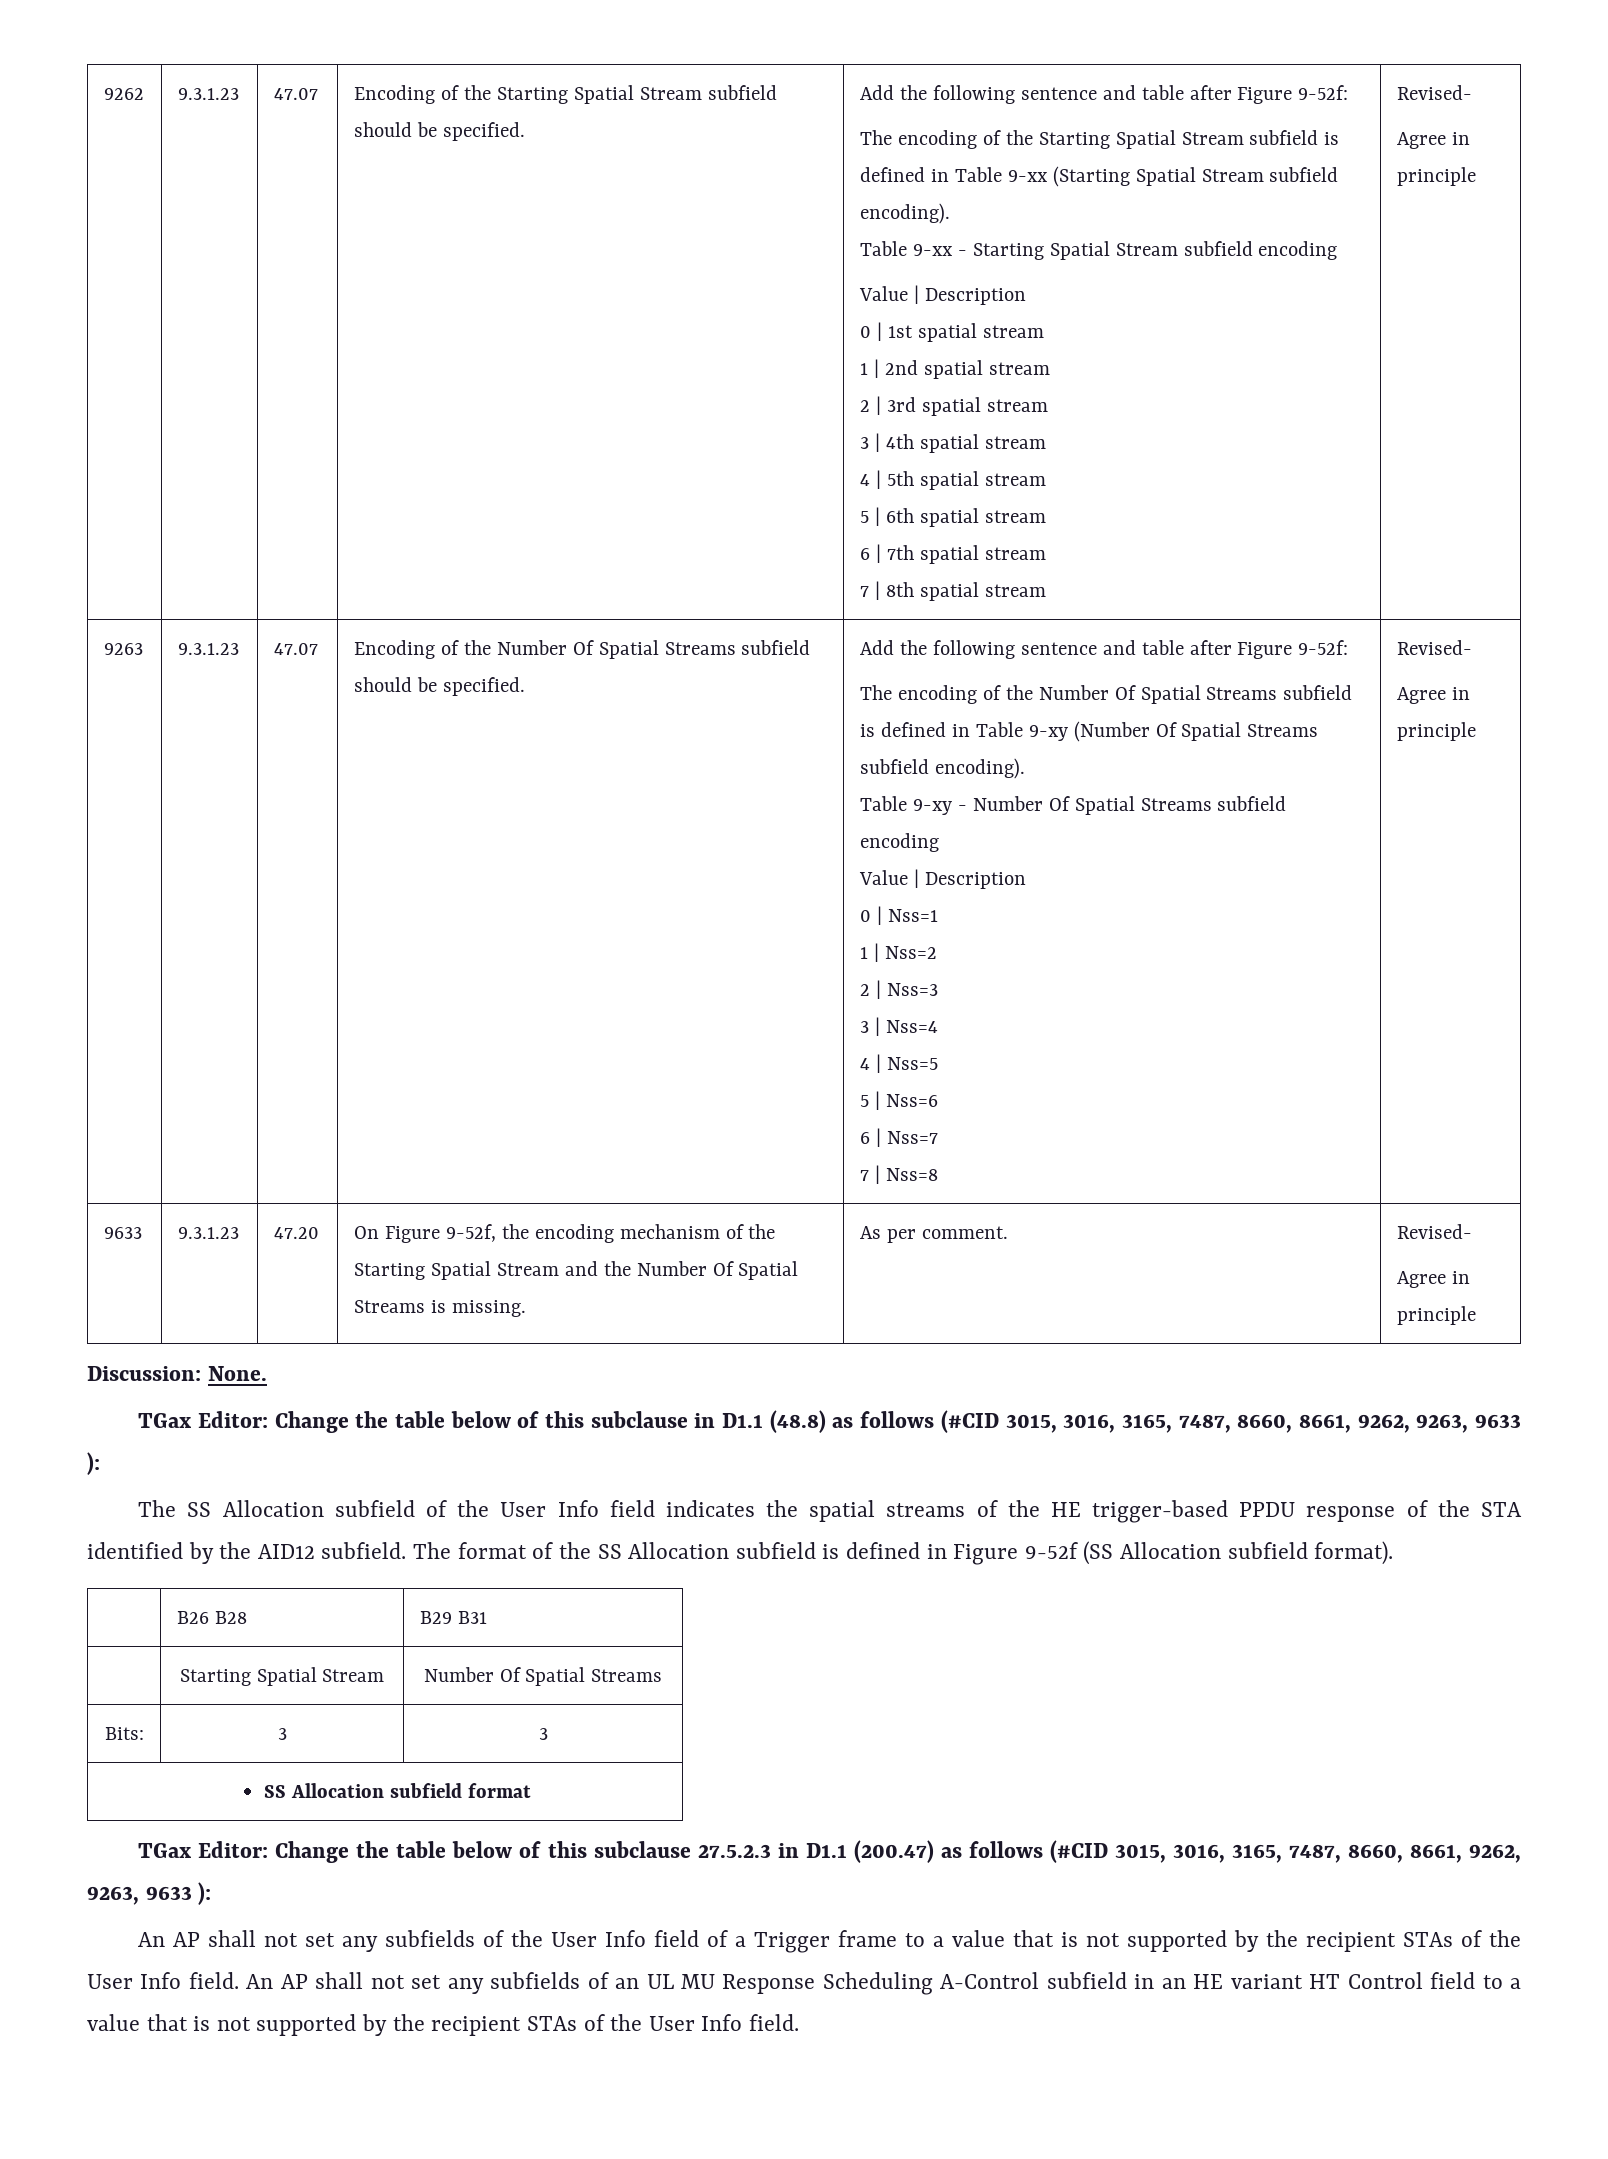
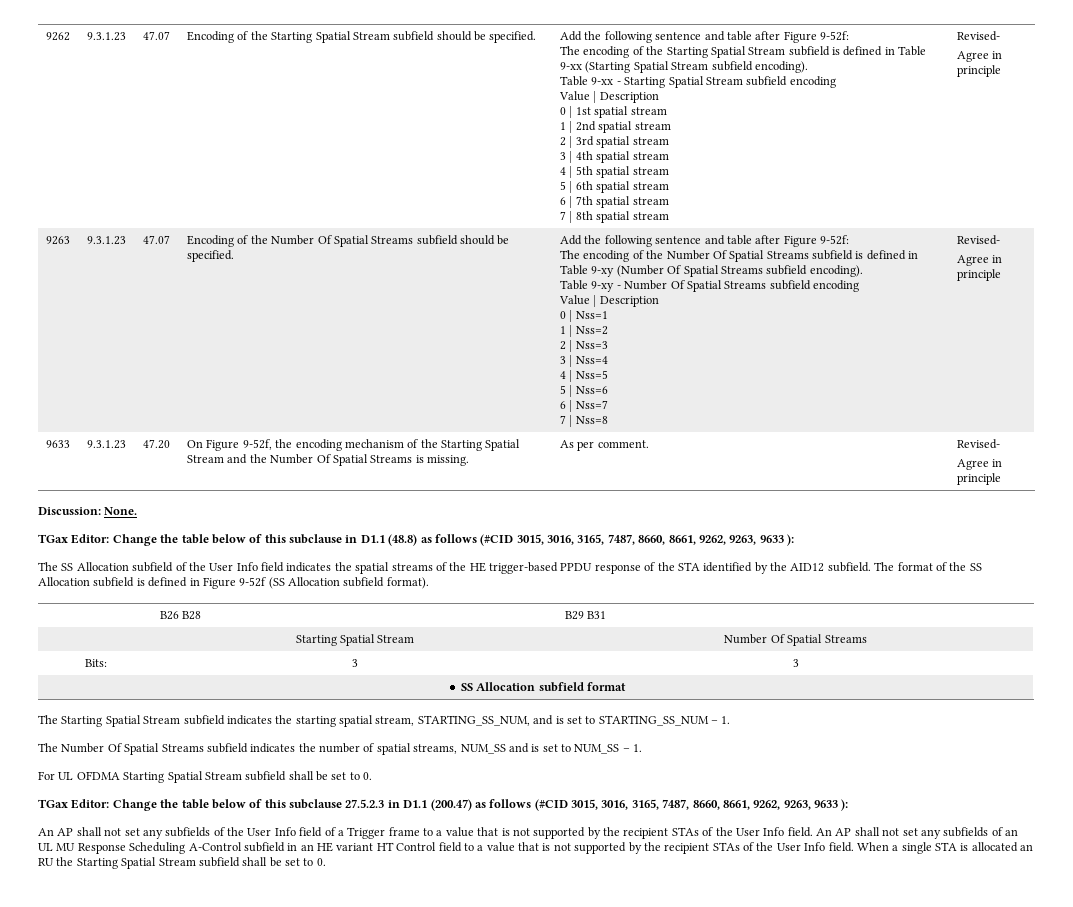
+ The Starting Spatial Stream subfield indicates the starting spatial stream, STARTING_SS_NUM, and is set to STARTING_SS_NUM – 1.
+ The Number Of Spatial Streams subfield indicates the number of spatial streams, NUM_SS and is set to NUM_SS – 1.
+ For UL OFDMA Starting Spatial Stream subfield shall be set to 0.
+ When a single STA is allocated an RU the Starting Spatial Stream subfield shall be set to 0.

